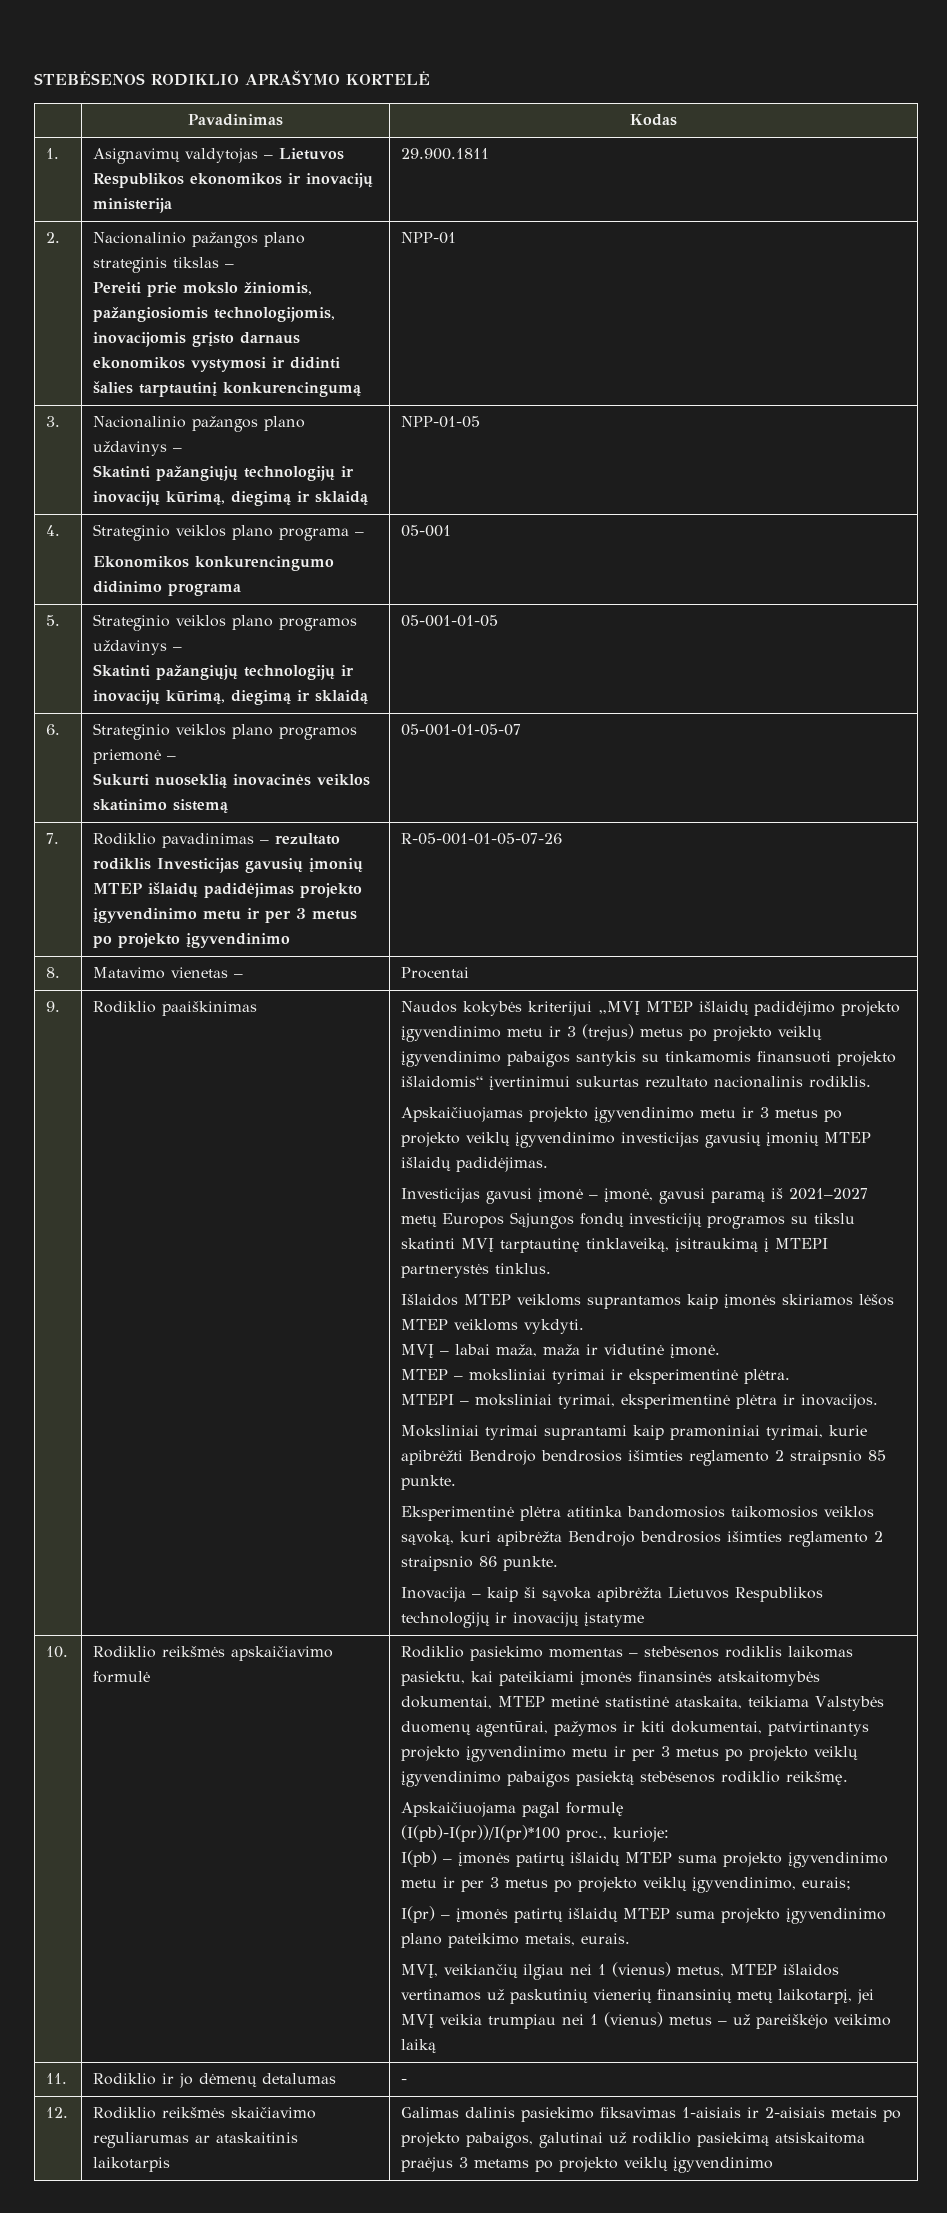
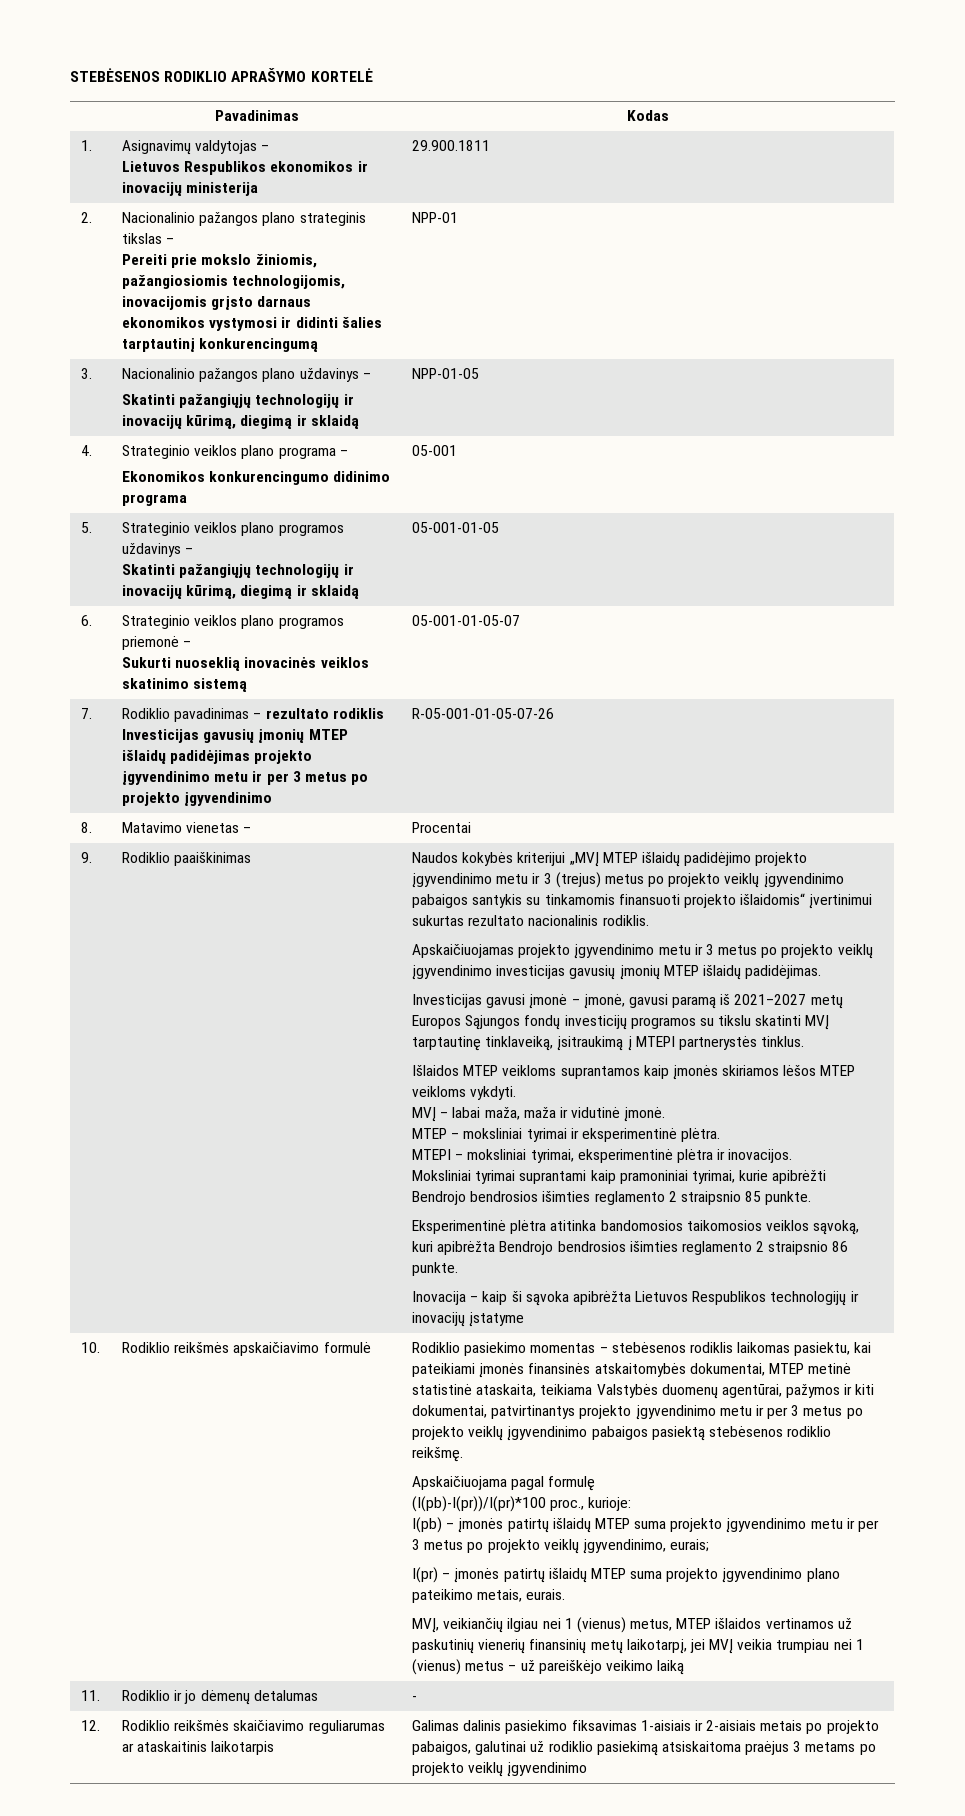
- 1. | Asignavimų valdytojas – Lietuvos Respublikos ekonomikos ir inovacijų ministerija | 29.900.1811
+ 1. | Asignavimų valdytojas –
+ Lietuvos Respublikos ekonomikos ir inovacijų ministerija | 29.900.1811

